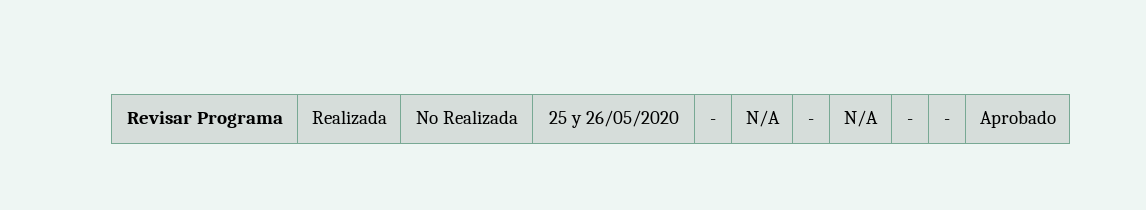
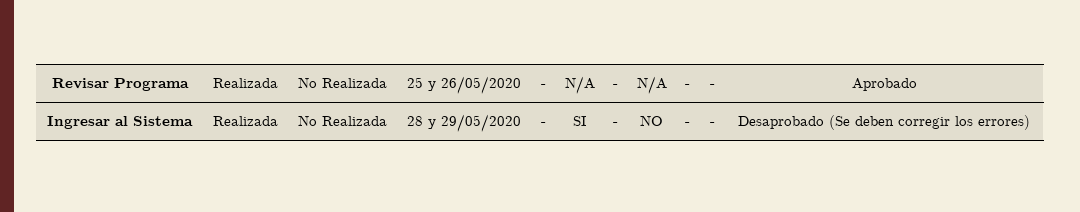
+ Ingresar al Sistema | Realizada | No Realizada | 28 y 29/05/2020 | - | SI | - | NO | - | - | Desaprobado (Se deben corregir los errores)

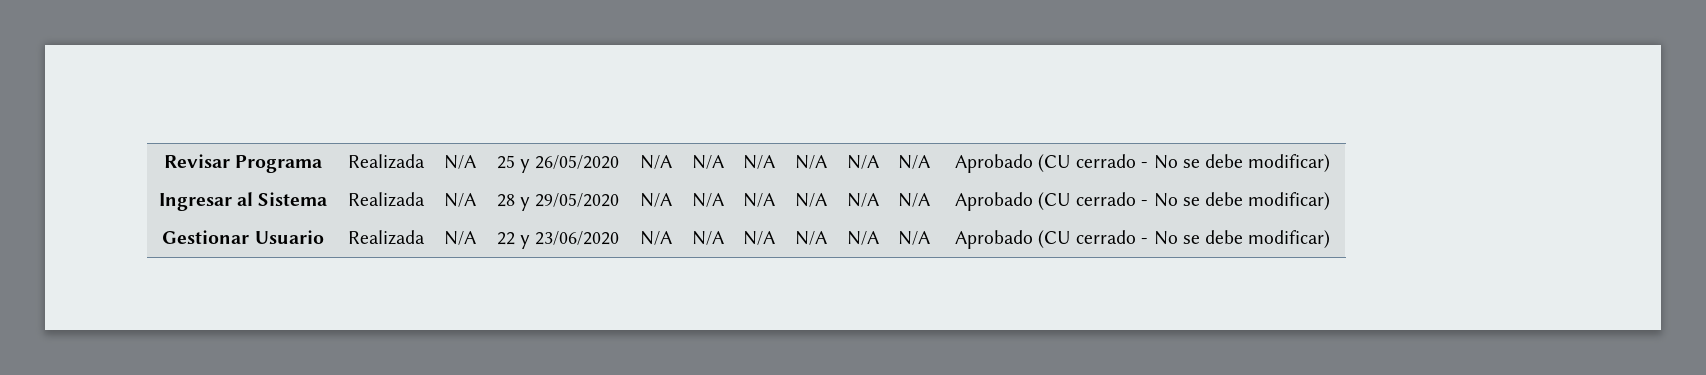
- Revisar Programa | Realizada | No Realizada | 25 y 26/05/2020 | - | N/A | - | N/A | - | - | Aprobado
+ Revisar Programa | Realizada | N/A | 25 y 26/05/2020 | N/A | N/A | N/A | N/A | N/A | N/A | Aprobado (CU cerrado - No se debe modificar)
- Ingresar al Sistema | Realizada | No Realizada | 28 y 29/05/2020 | - | SI | - | NO | - | - | Desaprobado (Se deben corregir los errores)
+ Ingresar al Sistema | Realizada | N/A | 28 y 29/05/2020 | N/A | N/A | N/A | N/A | N/A | N/A | Aprobado (CU cerrado - No se debe modificar)
+ Gestionar Usuario | Realizada | N/A | 22 y 23/06/2020 | N/A | N/A | N/A | N/A | N/A | N/A | Aprobado (CU cerrado - No se debe modificar)

